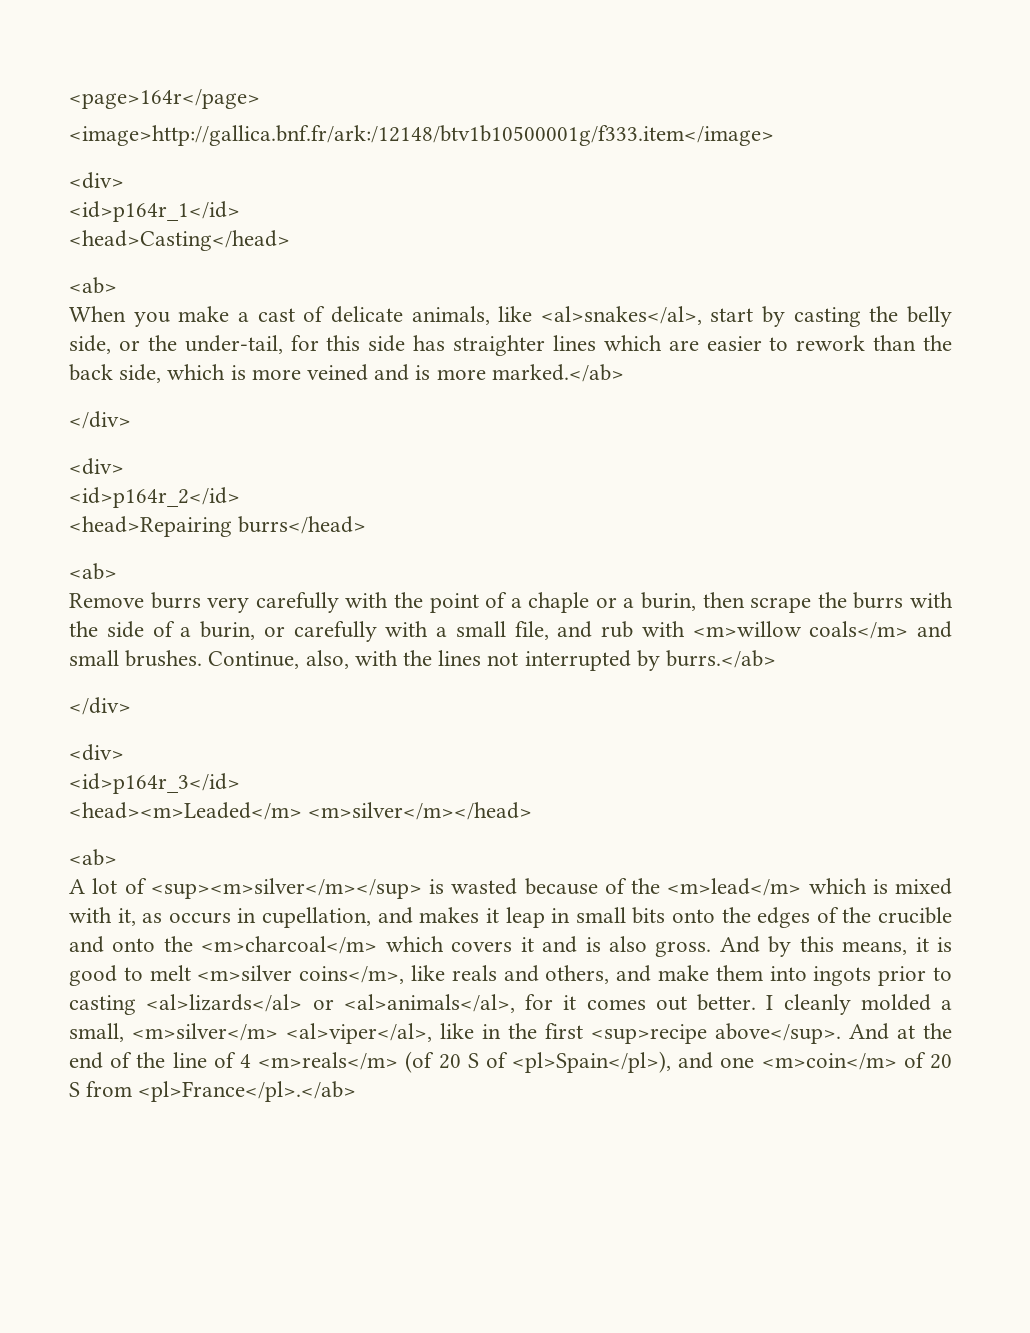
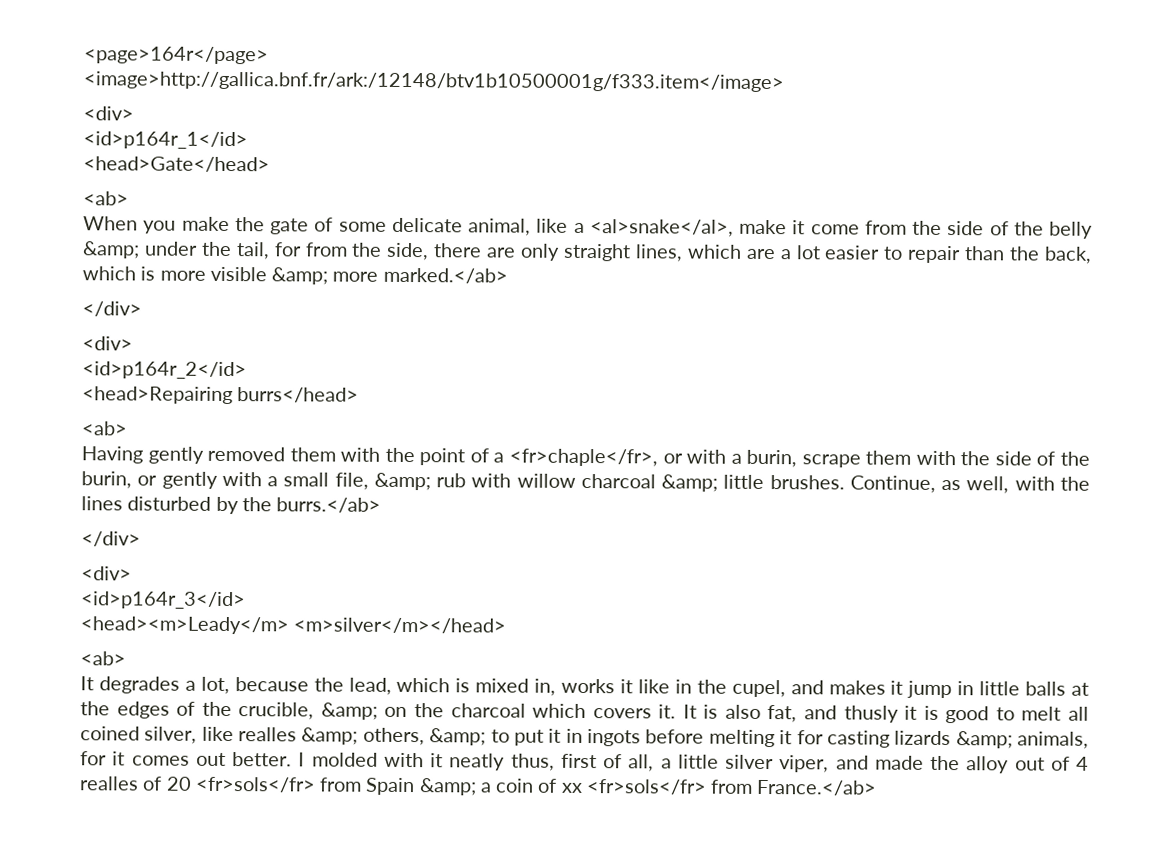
- <head>Casting</head>
+ <head>Gate</head>
- When you make a cast of delicate animals, like <al>snakes</al>, start by casting the belly side, or the under-tail, for this side has straighter lines which are easier to rework than the back side, which is more veined and is more marked.</ab>
+ When you make the gate of some delicate animal, like a <al>snake</al>, make it come from the side of the belly &amp; under the tail, for from the side, there are only straight lines, which are a lot easier to repair than the back, which is more visible &amp; more marked.</ab>
- Remove burrs very carefully with the point of a chaple or a burin, then scrape the burrs with the side of a burin, or carefully with a small file, and rub with <m>willow coals</m> and small brushes. Continue, also, with the lines not interrupted by burrs.</ab>
+ Having gently removed them with the point of a <fr>chaple</fr>, or with a burin, scrape them with the side of the burin, or gently with a small file, &amp; rub with willow charcoal &amp; little brushes. Continue, as well, with the lines disturbed by the burrs.</ab>
- <head><m>Leaded</m> <m>silver</m></head>
+ <head><m>Leady</m> <m>silver</m></head>
- A lot of <sup><m>silver</m></sup> is wasted because of the <m>lead</m> which is mixed with it, as occurs in cupellation, and makes it leap in small bits onto the edges of the crucible and onto the <m>charcoal</m> which covers it and is also gross. And by this means, it is good to melt <m>silver coins</m>, like reals and others, and make them into ingots prior to casting <al>lizards</al> or <al>animals</al>, for it comes out better.
+ It degrades a lot, because the lead, which is mixed in, works it like in the cupel, and makes it jump in little balls at the edges of the crucible, &amp; on the charcoal which covers it. It is also fat, and thusly it is good to melt all coined silver, like realles &amp; others, &amp; to put it in ingots before melting it for casting lizards &amp; animals, for it comes out better.
- I cleanly molded a small, <m>silver</m> <al>viper</al>, like in the first <sup>recipe above</sup>. And at the end of the line of 4 <m>reals</m> (of 20 S of <pl>Spain</pl>), and one <m>coin</m> of 20 S from <pl>France</pl>.</ab>
+ I molded with it neatly thus, first of all, a little silver viper, and made the alloy out of 4 realles of 20 <fr>sols</fr> from Spain &amp; a coin of xx <fr>sols</fr> from France.</ab>

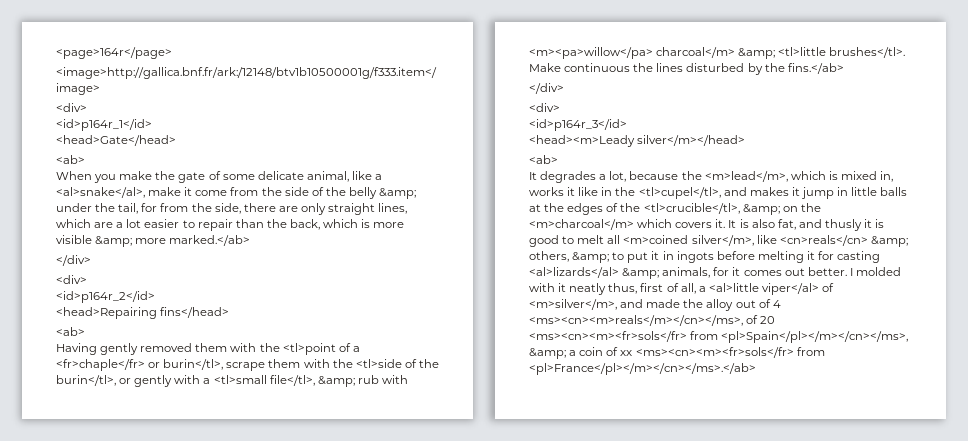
- <head>Repairing burrs</head>
+ <head>Repairing fins</head>
- Having gently removed them with the point of a <fr>chaple</fr>, or with a burin, scrape them with the side of the burin, or gently with a small file, &amp; rub with willow charcoal &amp; little brushes. Continue, as well, with the lines disturbed by the burrs.</ab>
+ Having gently removed them with the <tl>point of a <fr>chaple</fr> or burin</tl>, scrape them with the <tl>side of the burin</tl>, or gently with a <tl>small file</tl>, &amp; rub with <m><pa>willow</pa> charcoal</m> &amp; <tl>little brushes</tl>. Make continuous the lines disturbed by the fins.</ab>
- <head><m>Leady</m> <m>silver</m></head>
+ <head><m>Leady silver</m></head>
- It degrades a lot, because the lead, which is mixed in, works it like in the cupel, and makes it jump in little balls at the edges of the crucible, &amp; on the charcoal which covers it.
+ It degrades a lot, because the <m>lead</m>, which is mixed in, works it like in the <tl>cupel</tl>, and makes it jump in little balls at the edges of the <tl>crucible</tl>, &amp; on the <m>charcoal</m> which covers it.
- It is also fat, and thusly it is good to melt all coined silver, like realles &amp; others, &amp; to put it in ingots before melting it for casting lizards &amp; animals, for it comes out better.
+ It is also fat, and thusly it is good to melt all <m>coined silver</m>, like <cn>reals</cn> &amp; others, &amp; to put it in ingots before melting it for casting <al>lizards</al> &amp; animals, for it comes out better.
- I molded with it neatly thus, first of all, a little silver viper, and made the alloy out of 4 realles of 20 <fr>sols</fr> from Spain &amp; a coin of xx <fr>sols</fr> from France.</ab>
+ I molded with it neatly thus, first of all, a <al>little viper</al> of <m>silver</m>, and made the alloy out of 4 <ms><cn><m>reals</m></cn></ms>, of 20 <ms><cn><m><fr>sols</fr> from <pl>Spain</pl></m></cn></ms>, &amp; a coin of xx <ms><cn><m><fr>sols</fr> from <pl>France</pl></m></cn></ms>.</ab>

